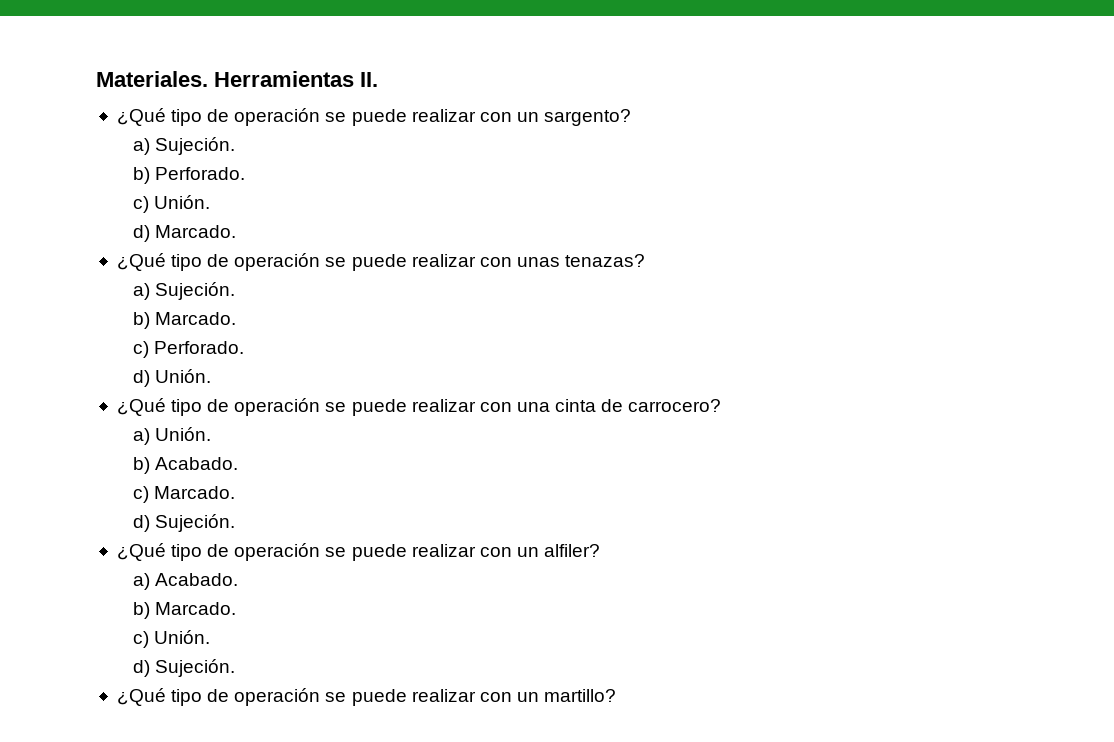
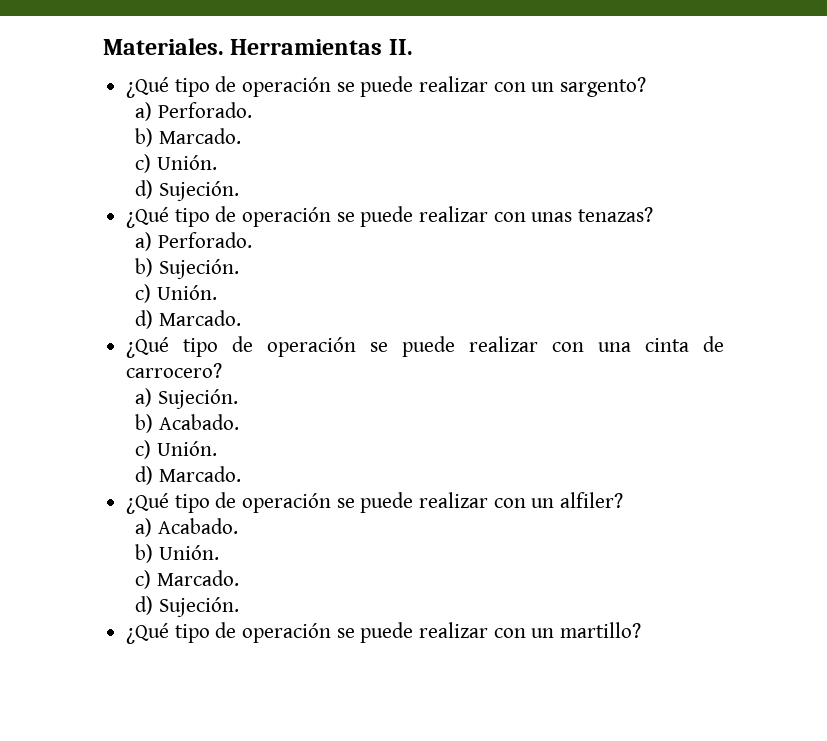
  ¿Qué tipo de operación se puede realizar con un sargento?
- a) Sujeción.
- b) Perforado.
- c) Unión.
- d) Marcado.
- ¿Qué tipo de operación se puede realizar con unas tenazas?
- a) Sujeción.
- b) Marcado.
- c) Perforado.
- d) Unión.
- ¿Qué tipo de operación se puede realizar con una cinta de carrocero?
- a) Unión.
- b) Acabado.
- c) Marcado.
- d) Sujeción.
- ¿Qué tipo de operación se puede realizar con un alfiler?
- a) Acabado.
+ a) Perforado.
+ ¿Qué tipo de operación se puede realizar con unas tenazas?
+ a) Perforado.
+ b) Sujeción.
+ c) Unión.
+ d) Marcado.
+ ¿Qué tipo de operación se puede realizar con una cinta de carrocero?
+ a) Sujeción.
+ b) Acabado.
+ c) Unión.
+ d) Marcado.
+ ¿Qué tipo de operación se puede realizar con un alfiler?
+ a) Acabado.
+ b) Unión.
+ c) Marcado.
+ d) Sujeción.

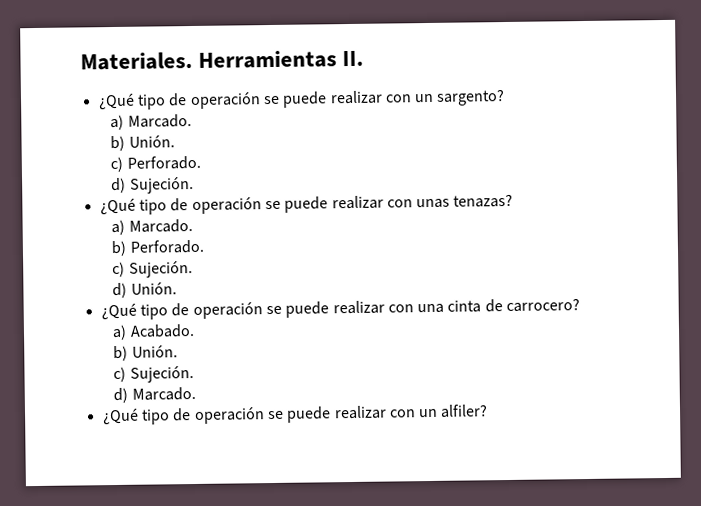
  ¿Qué tipo de operación se puede realizar con un sargento?
- a) Perforado.
- b) Marcado.
- c) Unión.
+ a) Marcado.
+ b) Unión.
+ c) Perforado.
  ¿Qué tipo de operación se puede realizar con unas tenazas?
- a) Perforado.
- b) Sujeción.
- c) Unión.
- d) Marcado.
+ a) Marcado.
+ b) Perforado.
+ c) Sujeción.
+ d) Unión.
- a) Sujeción.
- b) Acabado.
- c) Unión.
+ a) Acabado.
+ b) Unión.
+ c) Sujeción.
- a) Acabado.
- b) Unión.
- c) Marcado.
- d) Sujeción.
- ¿Qué tipo de operación se puede realizar con un martillo?

